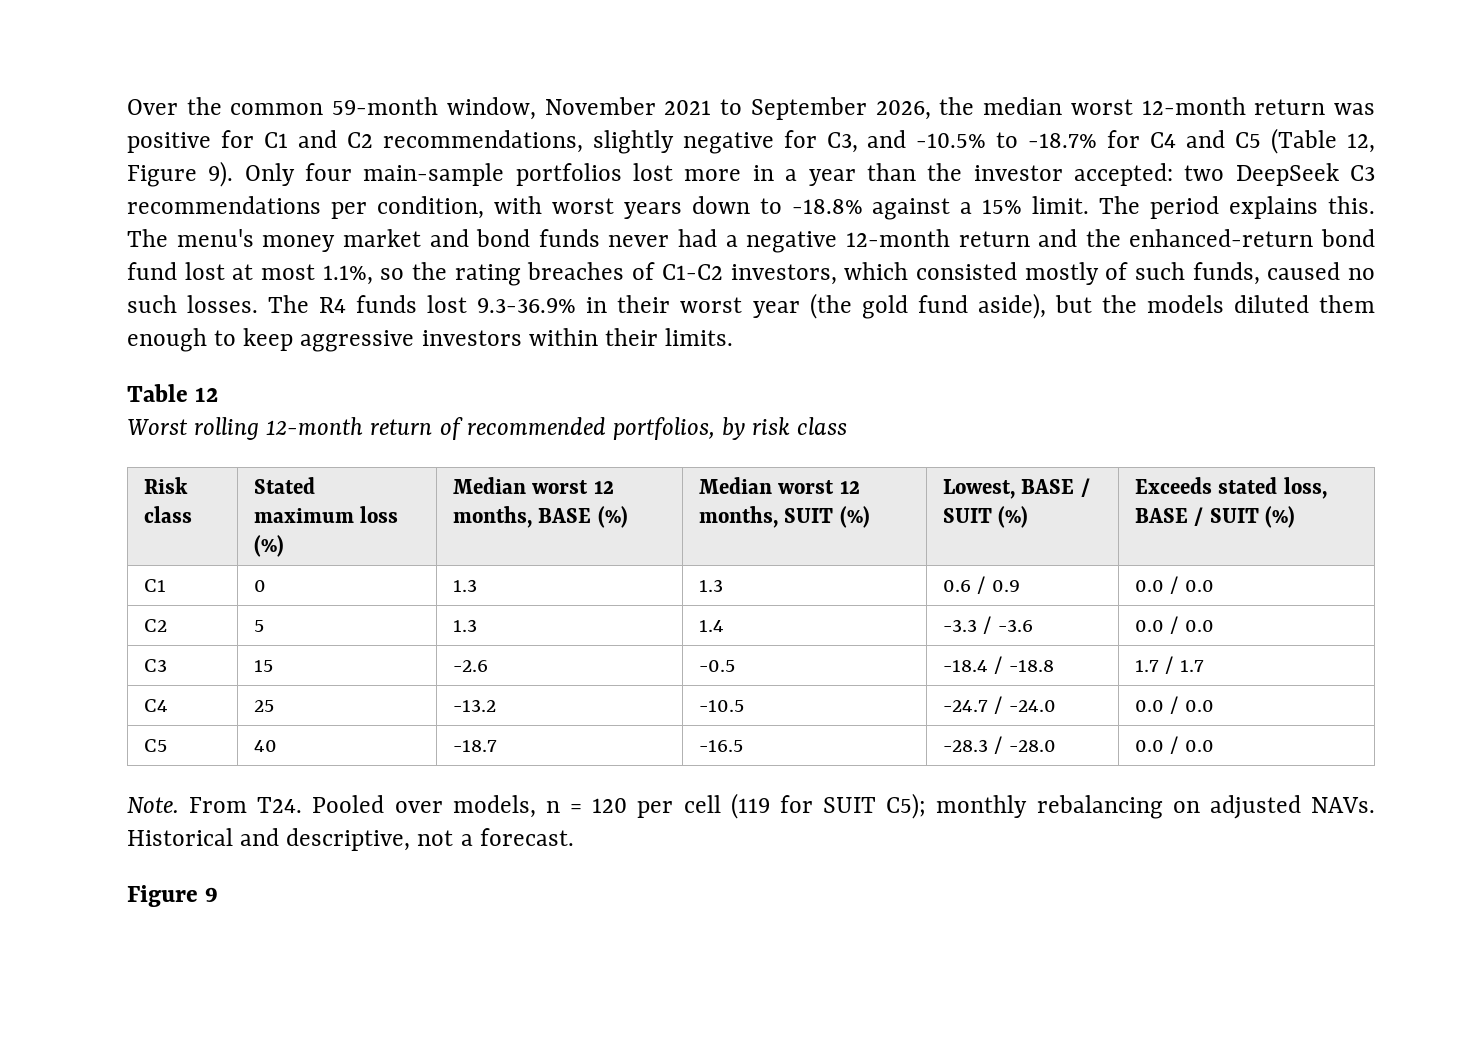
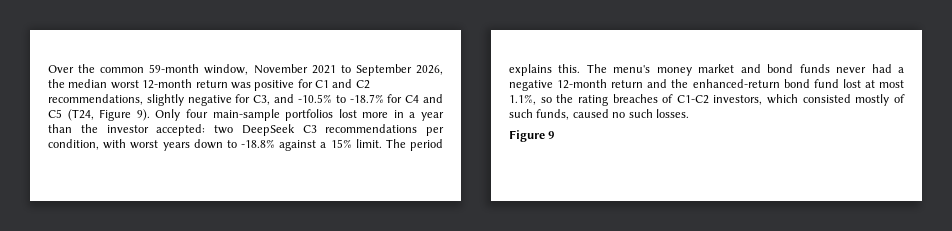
- Over the common 59-month window, November 2021 to September 2026, the median worst 12-month return was positive for C1 and C2 recommendations, slightly negative for C3, and -10.5% to -18.7% for C4 and C5 (Table 12, Figure 9).
+ Over the common 59-month window, November 2021 to September 2026, the median worst 12-month return was positive for C1 and C2 recommendations, slightly negative for C3, and -10.5% to -18.7% for C4 and C5 (T24, Figure 9).
- The R4 funds lost 9.3-36.9% in their worst year (the gold fund aside), but the models diluted them enough to keep aggressive investors within their limits.
- Table 12
- Worst rolling 12-month return of recommended portfolios, by risk class
- Risk class | Stated maximum loss (%) | Median worst 12 months, BASE (%) | Median worst 12 months, SUIT (%) | Lowest, BASE / SUIT (%) | Exceeds stated loss, BASE / SUIT (%)
- C1 | 0 | 1.3 | 1.3 | 0.6 / 0.9 | 0.0 / 0.0
- C2 | 5 | 1.3 | 1.4 | -3.3 / -3.6 | 0.0 / 0.0
- C3 | 15 | -2.6 | -0.5 | -18.4 / -18.8 | 1.7 / 1.7
- C4 | 25 | -13.2 | -10.5 | -24.7 / -24.0 | 0.0 / 0.0
- C5 | 40 | -18.7 | -16.5 | -28.3 / -28.0 | 0.0 / 0.0
- Note. From T24. Pooled over models, n = 120 per cell (119 for SUIT C5); monthly rebalancing on adjusted NAVs. Historical and descriptive, not a forecast.

